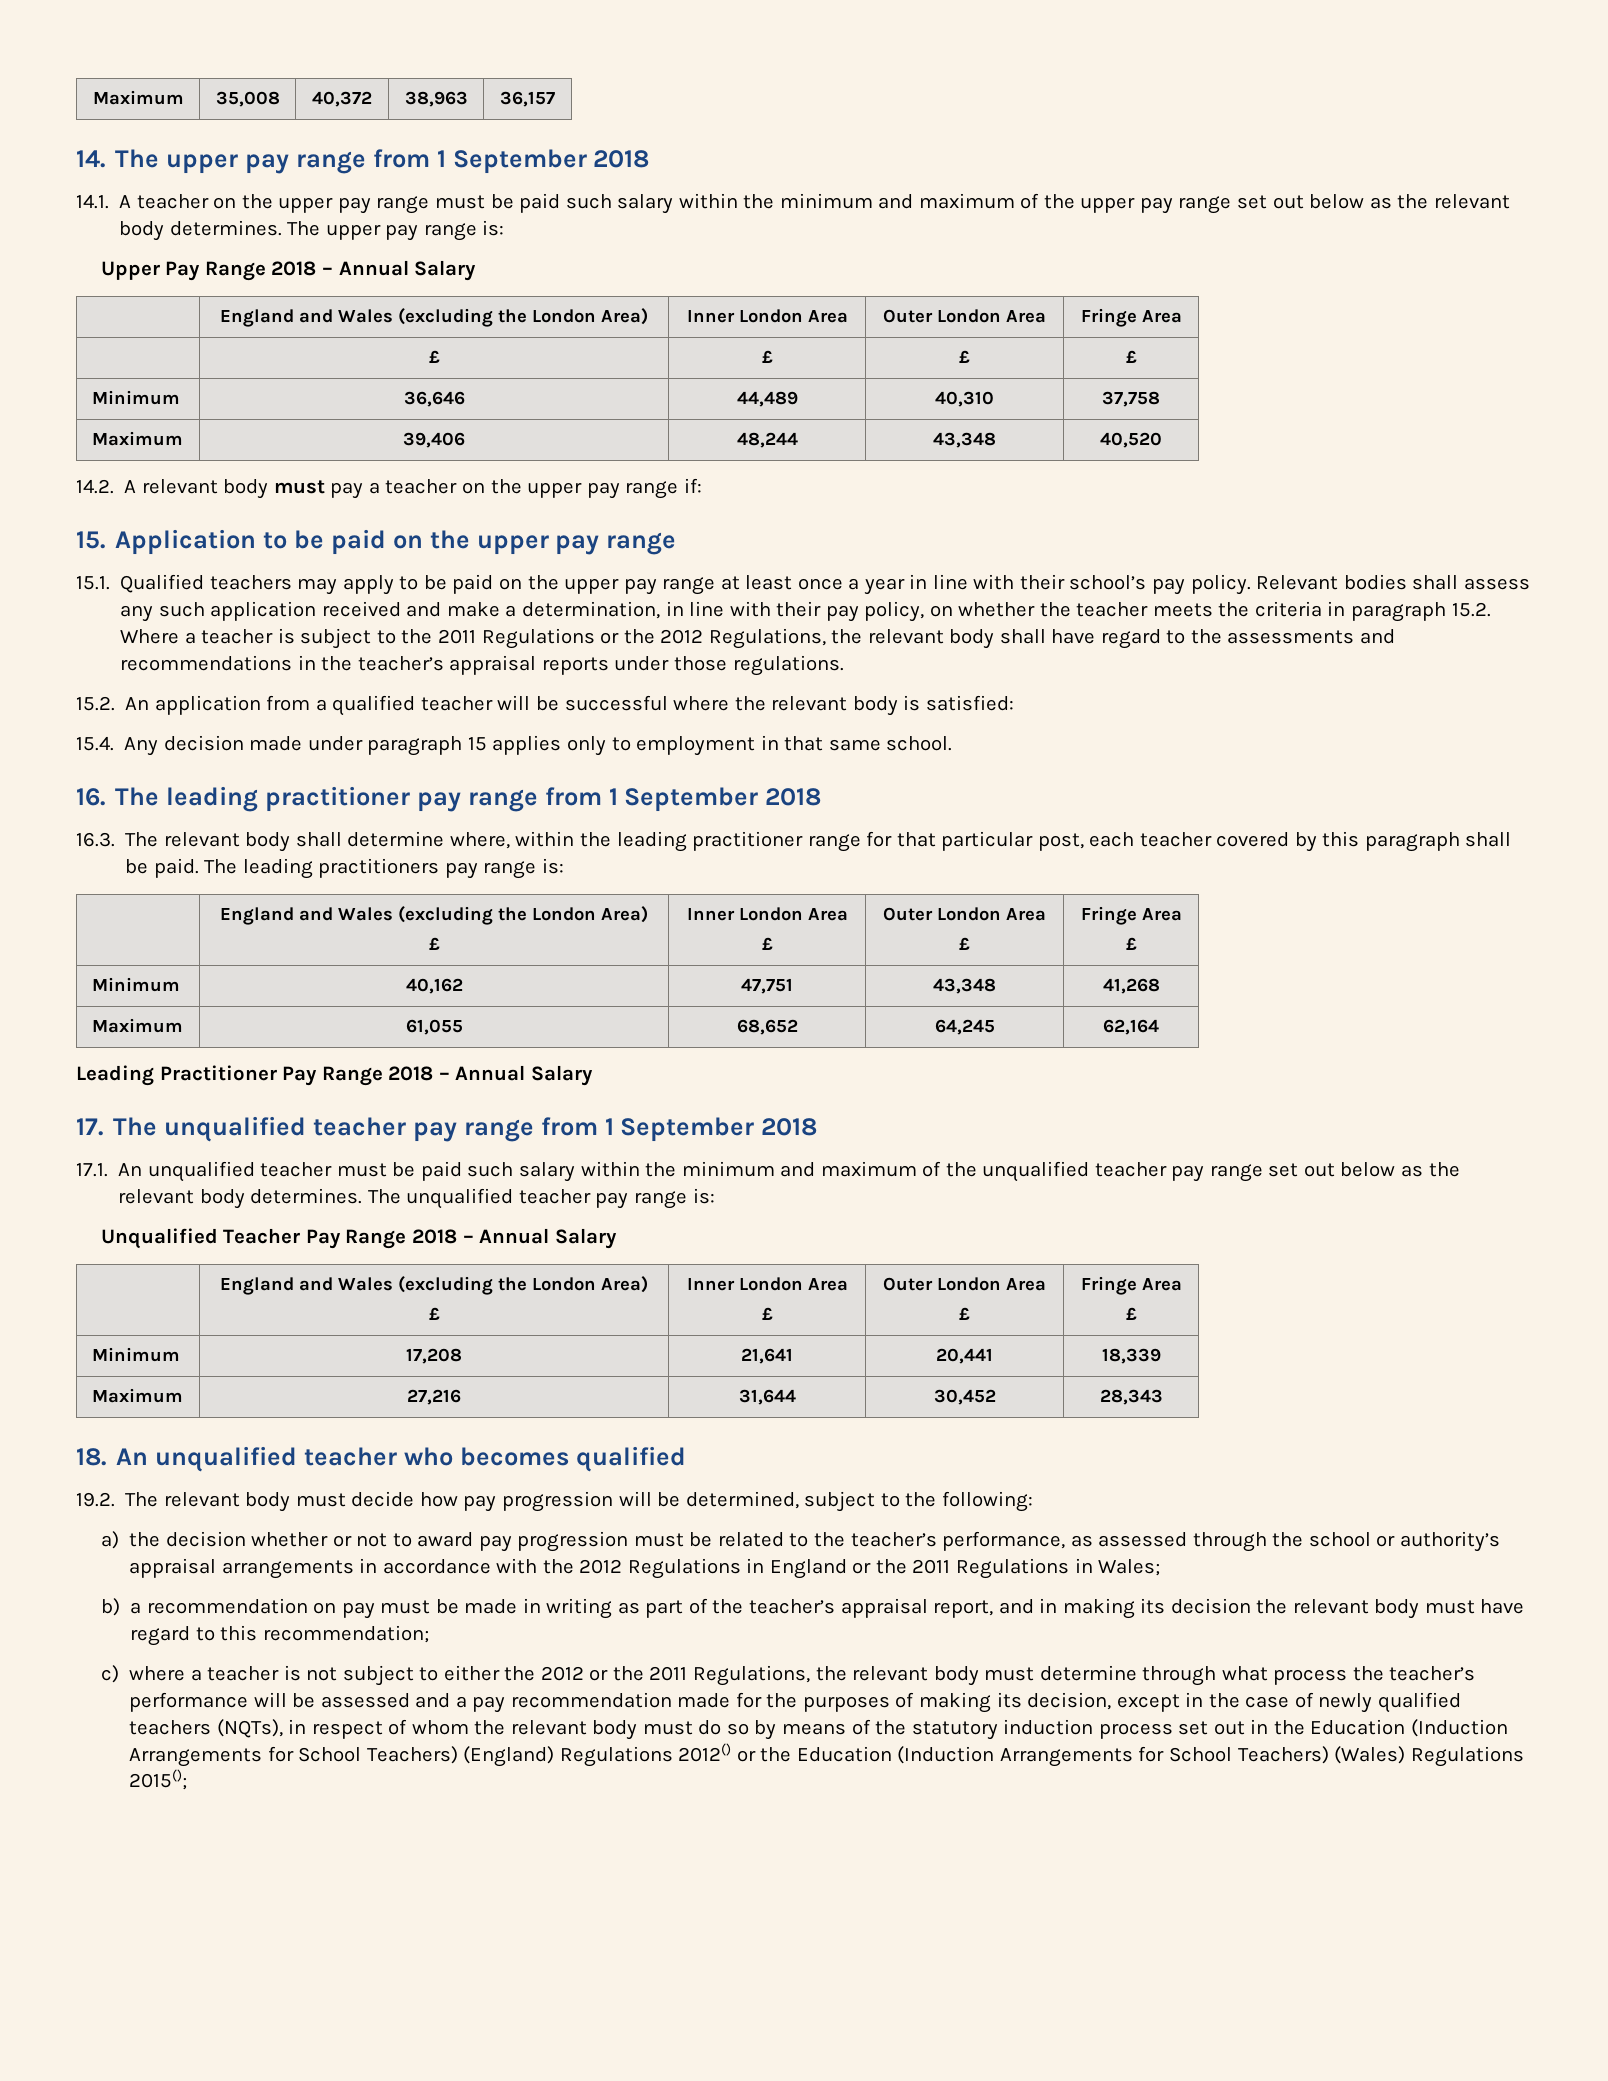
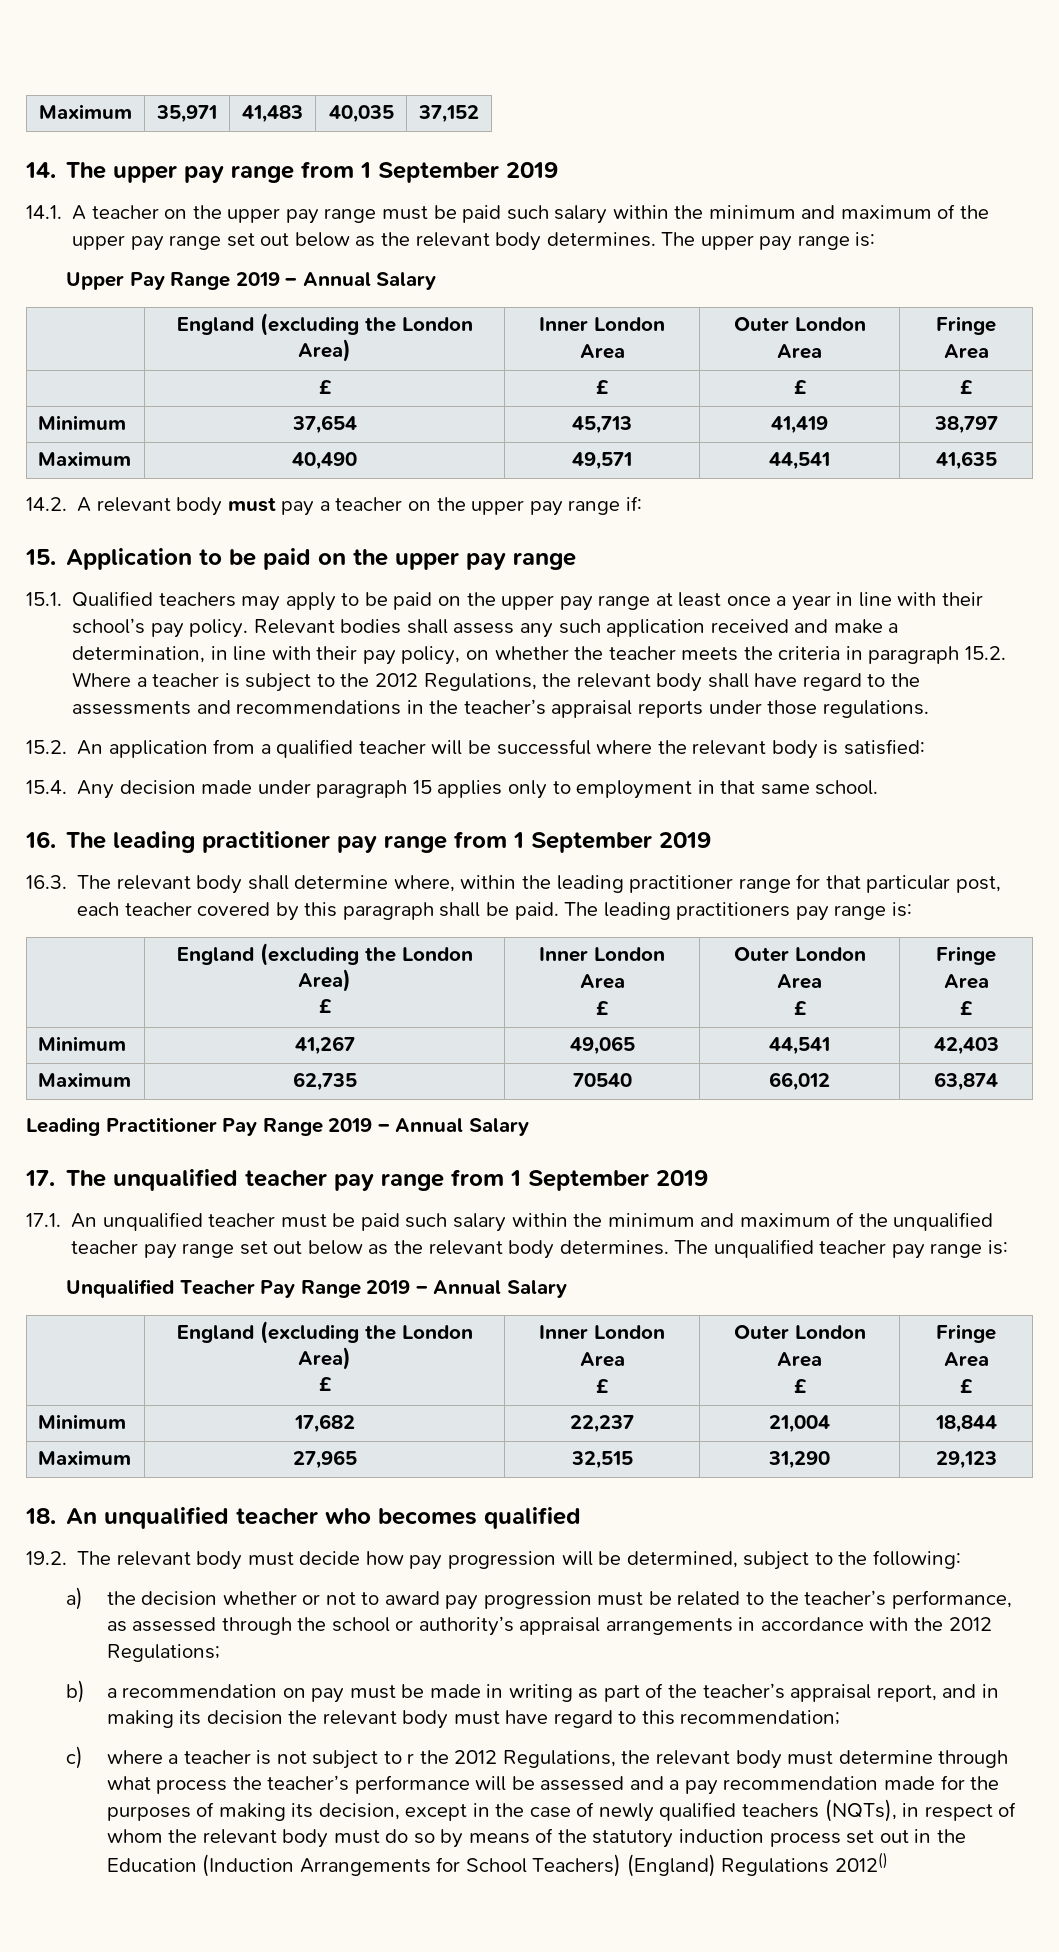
- Maximum | 35,008 | 40,372 | 38,963 | 36,157
+ Maximum | 35,971 | 41,483 | 40,035 | 37,152
- 14. The upper pay range from 1 September 2018
+ 14. The upper pay range from 1 September 2019
- Upper Pay Range 2018 – Annual Salary
- | England and Wales (excluding the London Area) | Inner London Area | Outer London Area | Fringe Area
+ Upper Pay Range 2019 – Annual Salary
+ | England (excluding the London Area) | Inner London Area | Outer London Area | Fringe Area
- Minimum | 36,646 | 44,489 | 40,310 | 37,758
- Maximum | 39,406 | 48,244 | 43,348 | 40,520
+ Minimum | 37,654 | 45,713 | 41,419 | 38,797
+ Maximum | 40,490 | 49,571 | 44,541 | 41,635
- Relevant bodies shall assess any such application received and make a determination, in line with their pay policy, on whether the teacher meets the criteria in paragraph 15.2. Where a teacher is subject to the 2011 Regulations or the 2012 Regulations, the relevant body shall have regard to the assessments and recommendations in the teacher’s appraisal reports under those regulations.
+ Relevant bodies shall assess any such application received and make a determination, in line with their pay policy, on whether the teacher meets the criteria in paragraph 15.2. Where a teacher is subject to the 2012 Regulations, the relevant body shall have regard to the assessments and recommendations in the teacher’s appraisal reports under those regulations.
- 16. The leading practitioner pay range from 1 September 2018
+ 16. The leading practitioner pay range from 1 September 2019
  The leading practitioners pay range is:
- | England and Wales (excluding the London Area)
+ | England (excluding the London Area)
- Minimum | 40,162 | 47,751 | 43,348 | 41,268
- Maximum | 61,055 | 68,652 | 64,245 | 62,164
+ Minimum | 41,267 | 49,065 | 44,541 | 42,403
+ Maximum | 62,735 | 70540 | 66,012 | 63,874
- Leading Practitioner Pay Range 2018 – Annual Salary
+ Leading Practitioner Pay Range 2019 – Annual Salary
- 17. The unqualified teacher pay range from 1 September 2018
+ 17. The unqualified teacher pay range from 1 September 2019
- Unqualified Teacher Pay Range 2018 – Annual Salary
- | England and Wales (excluding the London Area)
+ Unqualified Teacher Pay Range 2019 – Annual Salary
+ | England (excluding the London Area)
- Minimum | 17,208 | 21,641 | 20,441 | 18,339
- Maximum | 27,216 | 31,644 | 30,452 | 28,343
+ Minimum | 17,682 | 22,237 | 21,004 | 18,844
+ Maximum | 27,965 | 32,515 | 31,290 | 29,123
- a) the decision whether or not to award pay progression must be related to the teacher’s performance, as assessed through the school or authority’s appraisal arrangements in accordance with the 2012 Regulations in England or the 2011 Regulations in Wales;
+ a) the decision whether or not to award pay progression must be related to the teacher’s performance, as assessed through the school or authority’s appraisal arrangements in accordance with the 2012 Regulations;
- c) where a teacher is not subject to either the 2012 or the 2011 Regulations, the relevant body must determine through what process the teacher’s performance will be assessed and a pay recommendation made for the purposes of making its decision, except in the case of newly qualified teachers (NQTs), in respect of whom the relevant body must do so by means of the statutory induction process set out in the Education (Induction Arrangements for School Teachers) (England) Regulations 2012() or the Education (Induction Arrangements for School Teachers) (Wales) Regulations 2015();
+ c) where a teacher is not subject to r the 2012 Regulations, the relevant body must determine through what process the teacher’s performance will be assessed and a pay recommendation made for the purposes of making its decision, except in the case of newly qualified teachers (NQTs), in respect of whom the relevant body must do so by means of the statutory induction process set out in the Education (Induction Arrangements for School Teachers) (England) Regulations 2012()

